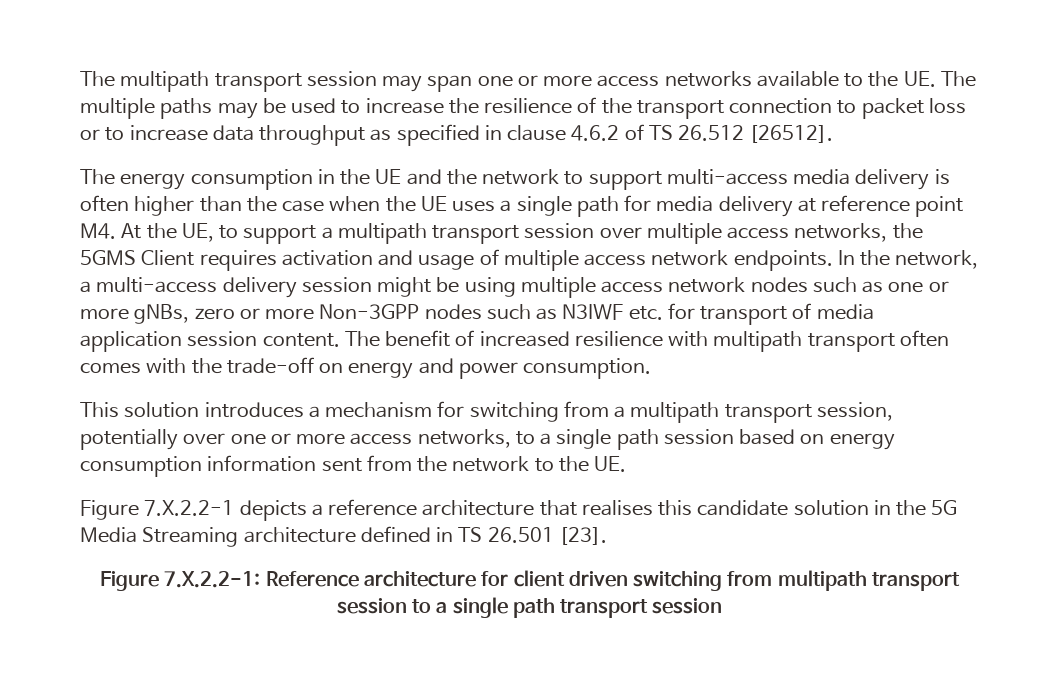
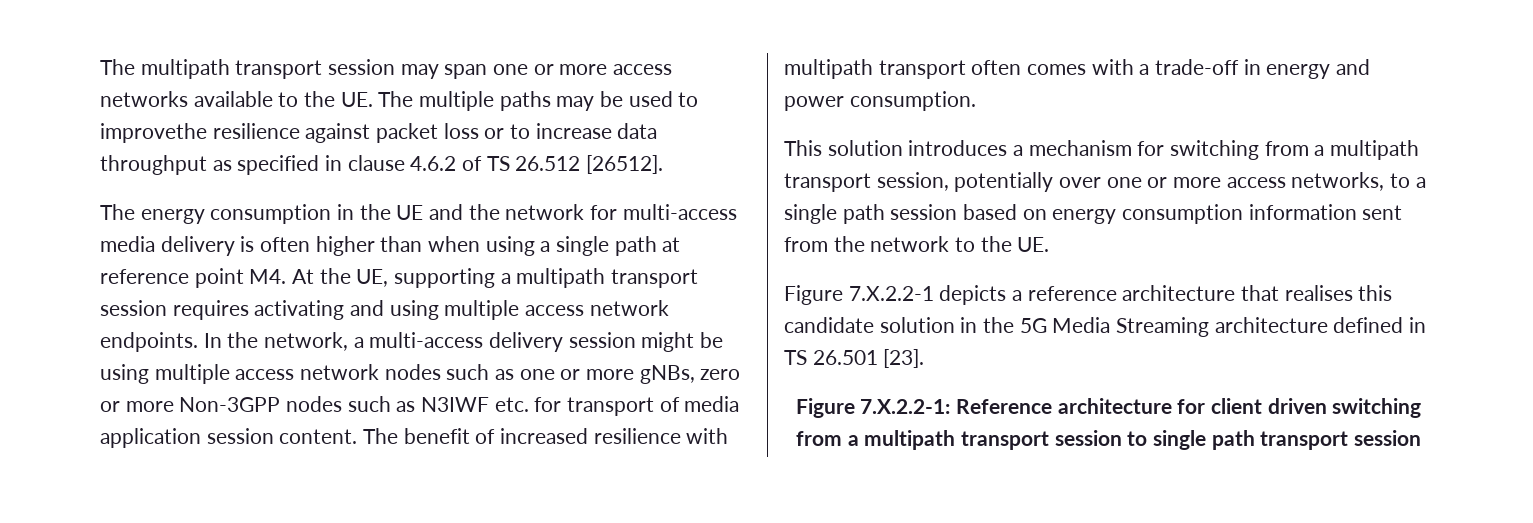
- The multipath transport session may span one or more access networks available to the UE. The multiple paths may be used to increase the resilience of the transport connection to packet loss or to increase data throughput as specified in clause 4.6.2 of TS 26.512 [26512].
+ The multipath transport session may span one or more access networks available to the UE. The multiple paths may be used to improvethe resilience against packet loss or to increase data throughput as specified in clause 4.6.2 of TS 26.512 [26512].
- The energy consumption in the UE and the network to support multi-access media delivery is often higher than the case when the UE uses a single path for media delivery at reference point M4. At the UE, to support a multipath transport session over multiple access networks, the 5GMS Client requires activation and usage of multiple access network endpoints.
+ The energy consumption in the UE and the network for multi-access media delivery is often higher than when using a single path at reference point M4. At the UE, supporting a multipath transport session requires activating and using multiple access network endpoints.
- The benefit of increased resilience with multipath transport often comes with the trade-off on energy and power consumption.
+ The benefit of increased resilience with multipath transport often comes with a trade-off in energy and power consumption.
- Figure 7.X.2.2-1: Reference architecture for client driven switching from multipath transport session to a single path transport session
+ Figure 7.X.2.2-1: Reference architecture for client driven switching from a multipath transport session to single path transport session

